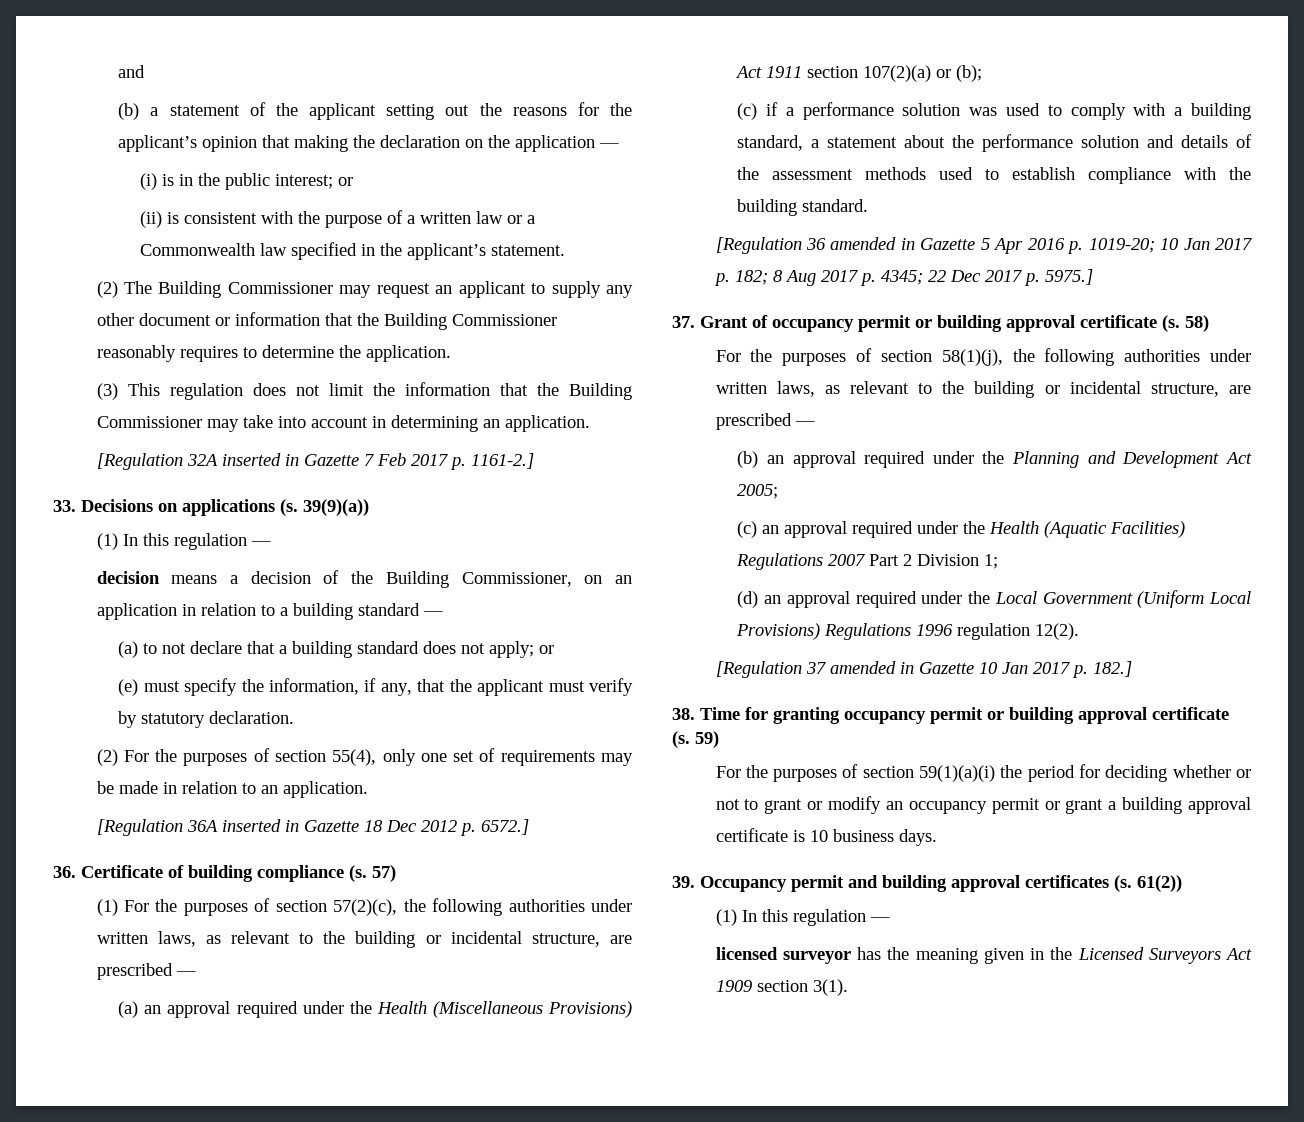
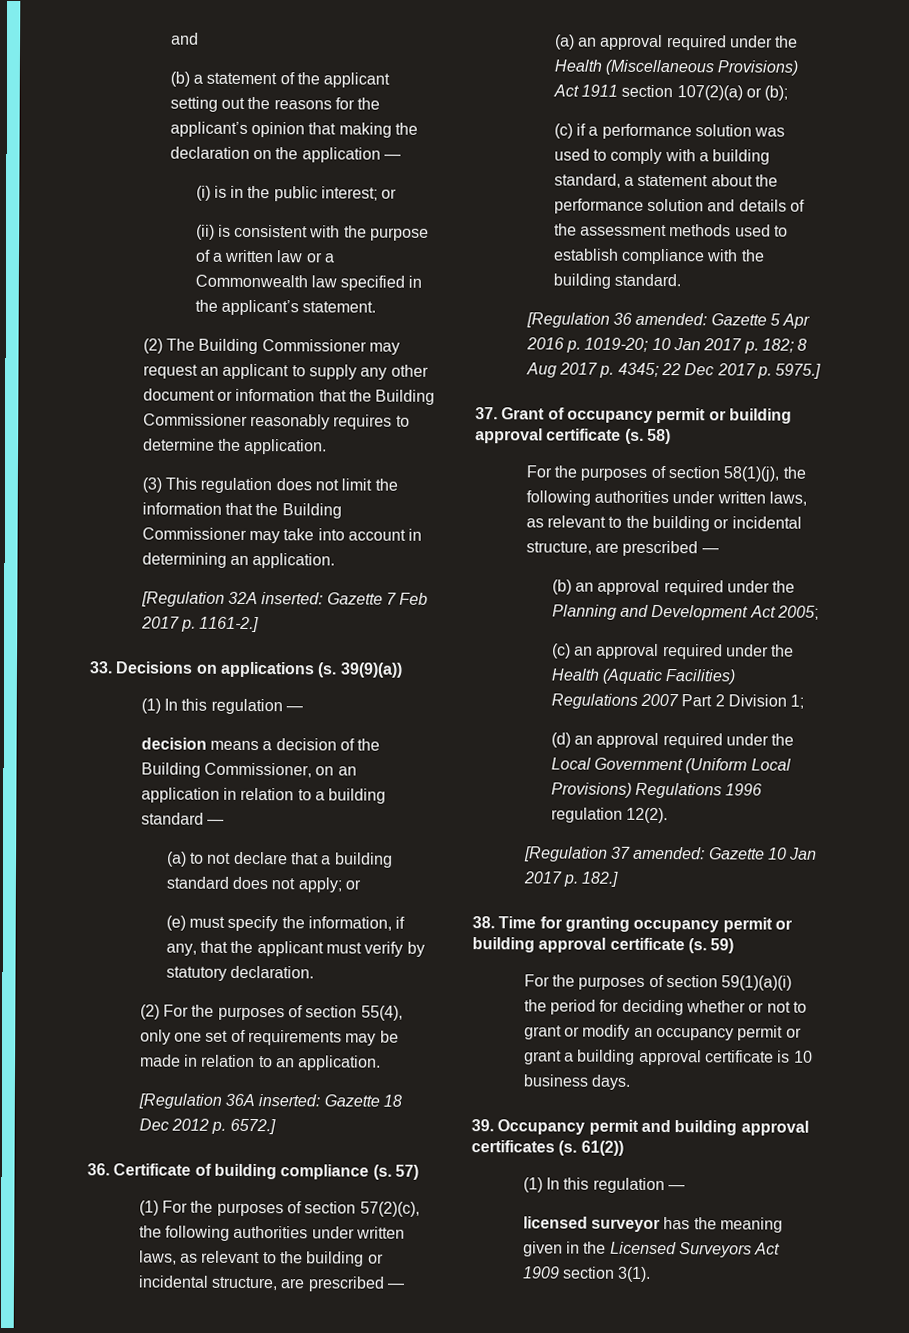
- [Regulation 32A inserted in Gazette 7 Feb 2017 p. 1161-2.]
+ [Regulation 32A inserted: Gazette 7 Feb 2017 p. 1161-2.]
- [Regulation 36A inserted in Gazette 18 Dec 2012 p. 6572.]
+ [Regulation 36A inserted: Gazette 18 Dec 2012 p. 6572.]
- [Regulation 36 amended in Gazette 5 Apr 2016 p. 1019-20; 10 Jan 2017 p. 182; 8 Aug 2017 p. 4345; 22 Dec 2017 p. 5975.]
+ [Regulation 36 amended: Gazette 5 Apr 2016 p. 1019-20; 10 Jan 2017 p. 182; 8 Aug 2017 p. 4345; 22 Dec 2017 p. 5975.]
- [Regulation 37 amended in Gazette 10 Jan 2017 p. 182.]
+ [Regulation 37 amended: Gazette 10 Jan 2017 p. 182.]

